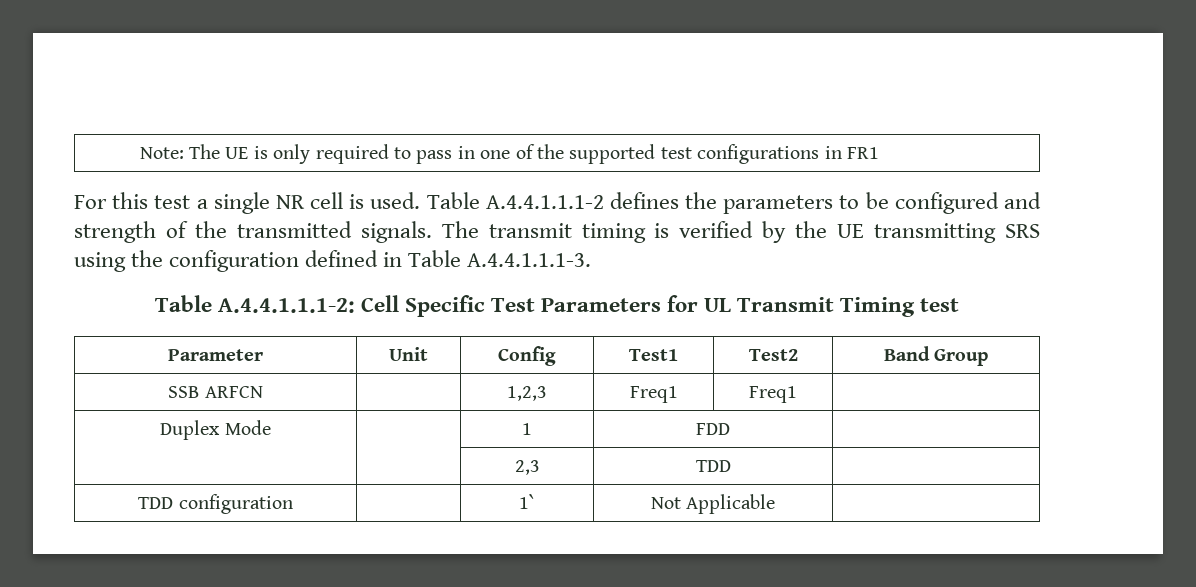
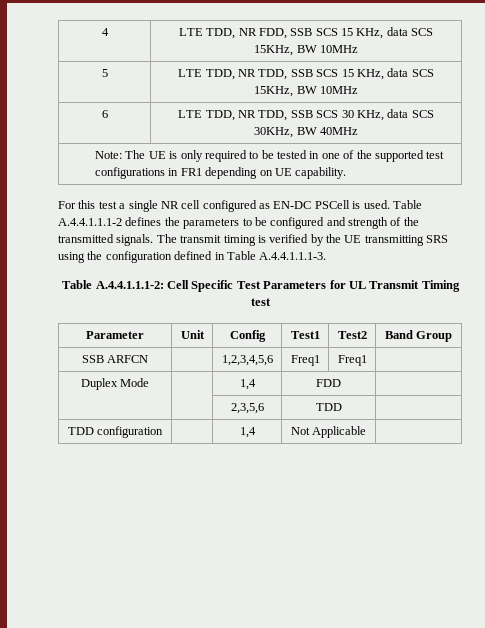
+ 4 | LTE TDD, NR FDD, SSB SCS 15 KHz, data SCS 15KHz, BW 10MHz
+ 5 | LTE TDD, NR TDD, SSB SCS 15 KHz, data SCS 15KHz, BW 10MHz
+ 6 | LTE TDD, NR TDD, SSB SCS 30 KHz, data SCS 30KHz, BW 40MHz
- Note: The UE is only required to pass in one of the supported test configurations in FR1
+ Note: The UE is only required to be tested in one of the supported test configurations in FR1 depending on UE capability.
- For this test a single NR cell is used.
+ For this test a single NR cell configured as EN-DC PSCell is used.
- SSB ARFCN | | 1,2,3 | Freq1 | Freq1 |
+ SSB ARFCN | | 1,2,3,4,5,6 | Freq1 | Freq1 |
- Duplex Mode | | 1 | FDD |
+ Duplex Mode | | 1,4 | FDD |
- | | 2,3 | TDD |
+ | | 2,3,5,6 | TDD |
- TDD configuration | | 1` | Not Applicable |
+ TDD configuration | | 1,4 | Not Applicable |

